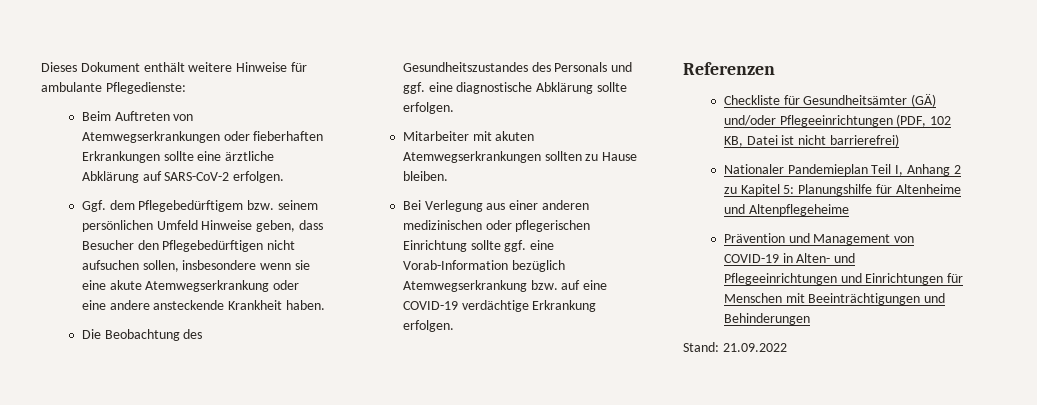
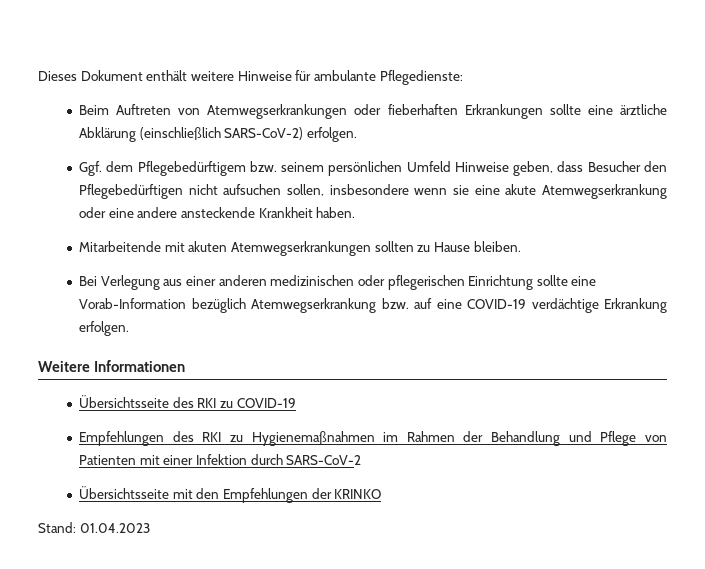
- Beim Auftreten von Atemwegserkrankungen oder fieberhaften Erkrankungen sollte eine ärztliche Abklärung auf SARS-CoV-2 erfolgen.
+ Beim Auftreten von Atemwegserkrankungen oder fieberhaften Erkrankungen sollte eine ärztliche Abklärung (einschließlich SARS-CoV-2) erfolgen.
- Die Beobachtung des Gesundheitszustandes des Personals und ggf. eine diagnostische Abklärung sollte erfolgen.
- Mitarbeiter mit akuten Atemwegserkrankungen sollten zu Hause bleiben.
+ Mitarbeitende mit akuten Atemwegserkrankungen sollten zu Hause bleiben.
- Bei Verlegung aus einer anderen medizinischen oder pflegerischen Einrichtung sollte ggf. eine Vorab-Information bezüglich Atemwegserkrankung bzw. auf eine COVID-19 verdächtige Erkrankung erfolgen.
+ Bei Verlegung aus einer anderen medizinischen oder pflegerischen Einrichtung sollte eine Vorab-Information bezüglich Atemwegserkrankung bzw. auf eine COVID-19 verdächtige Erkrankung erfolgen.
- Referenzen
- Checkliste für Gesundheitsämter (GÄ) und/oder Pflegeeinrichtungen (PDF, 102 KB, Datei ist nicht barrierefrei)
- Nationaler Pandemieplan Teil I, Anhang 2 zu Kapitel 5: Planungshilfe für Altenheime und Altenpflegeheime
- Prävention und Management von COVID-19 in Alten- und Pflegeeinrichtungen und Einrichtungen für Menschen mit Beeinträchtigungen und Behinderungen
+ Weitere Informationen
+ Übersichtsseite des RKI zu COVID-19
+ Empfehlungen des RKI zu Hygienemaßnahmen im Rahmen der Behandlung und Pflege von Patienten mit einer Infektion durch SARS-CoV-2
+ Übersichtsseite mit den Empfehlungen der KRINKO
- Stand: 21.09.2022
+ Stand: 01.04.2023

